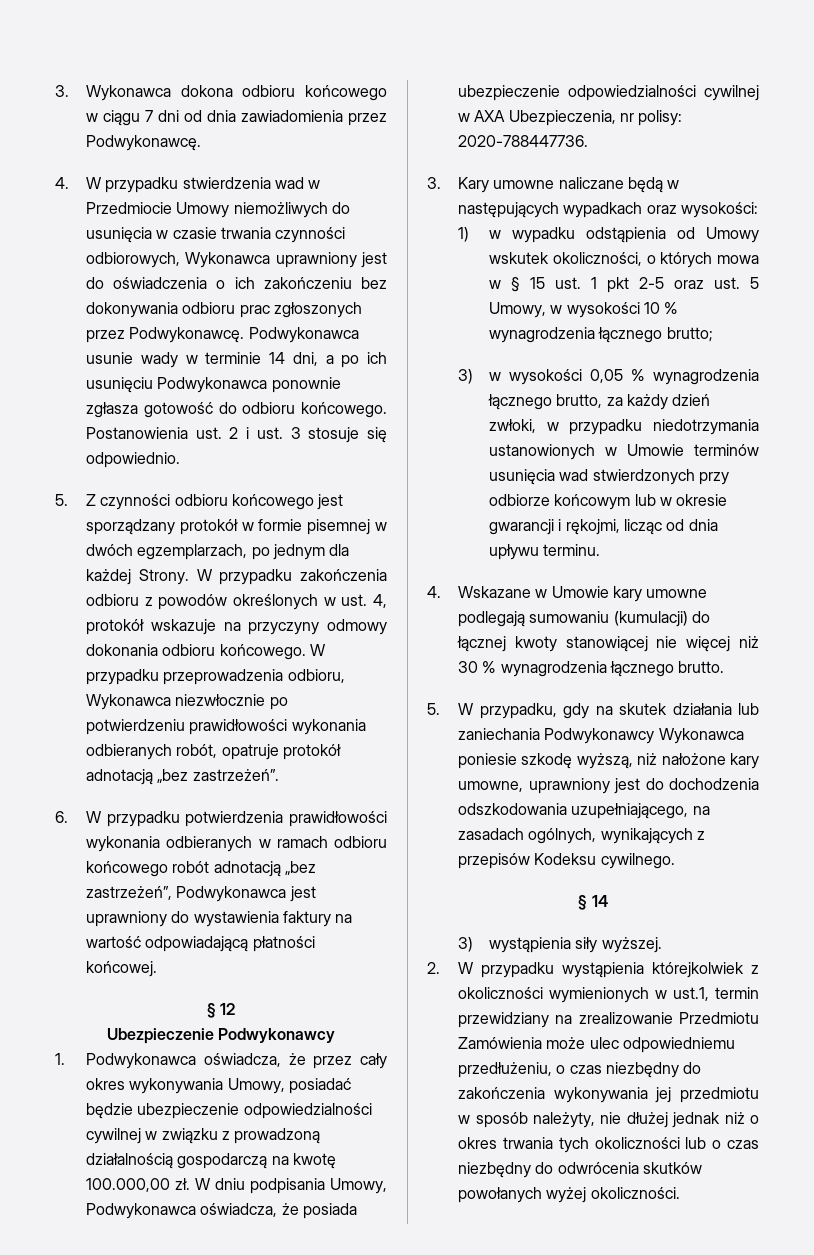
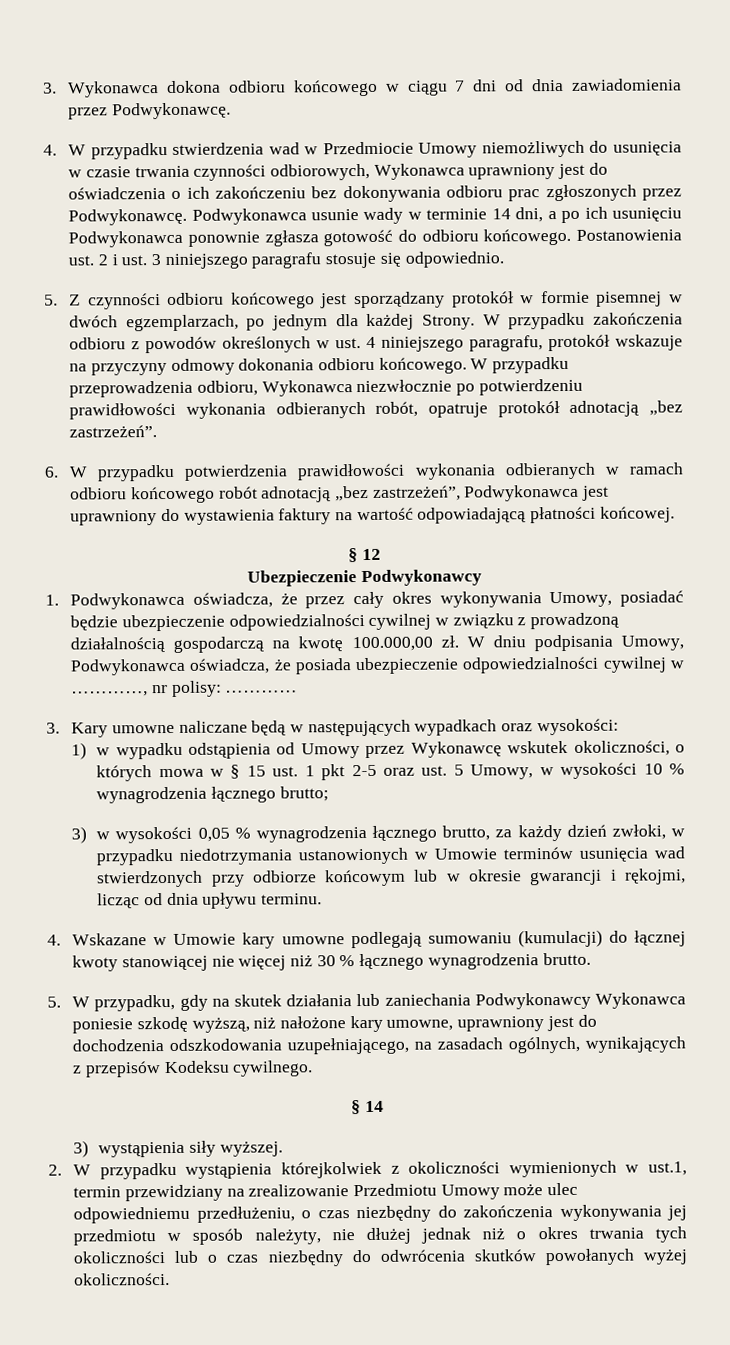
- Postanowienia ust. 2 i ust. 3 stosuje się odpowiednio.
+ Postanowienia ust. 2 i ust. 3 niniejszego paragrafu stosuje się odpowiednio.
- W przypadku zakończenia odbioru z powodów określonych w ust. 4, protokół wskazuje na przyczyny odmowy dokonania odbioru końcowego.
+ W przypadku zakończenia odbioru z powodów określonych w ust. 4 niniejszego paragrafu, protokół wskazuje na przyczyny odmowy dokonania odbioru końcowego.
- W dniu podpisania Umowy, Podwykonawca oświadcza, że posiada ubezpieczenie odpowiedzialności cywilnej w AXA Ubezpieczenia, nr polisy: 2020-788447736.
+ W dniu podpisania Umowy, Podwykonawca oświadcza, że posiada ubezpieczenie odpowiedzialności cywilnej w …………, nr polisy: …………
- 1) w wypadku odstąpienia od Umowy wskutek okoliczności, o których mowa w § 15 ust. 1 pkt 2-5 oraz ust. 5 Umowy, w wysokości 10 % wynagrodzenia łącznego brutto;
+ 1) w wypadku odstąpienia od Umowy przez Wykonawcę wskutek okoliczności, o których mowa w § 15 ust. 1 pkt 2-5 oraz ust. 5 Umowy, w wysokości 10 % wynagrodzenia łącznego brutto;
- 4. Wskazane w Umowie kary umowne podlegają sumowaniu (kumulacji) do łącznej kwoty stanowiącej nie więcej niż 30 % wynagrodzenia łącznego brutto.
+ 4. Wskazane w Umowie kary umowne podlegają sumowaniu (kumulacji) do łącznej kwoty stanowiącej nie więcej niż 30 % łącznego wynagrodzenia brutto.
- 2. W przypadku wystąpienia którejkolwiek z okoliczności wymienionych w ust.1, termin przewidziany na zrealizowanie Przedmiotu Zamówienia może ulec odpowiedniemu przedłużeniu, o czas niezbędny do zakończenia wykonywania jej przedmiotu w sposób należyty, nie dłużej jednak niż o okres trwania tych okoliczności lub o czas niezbędny do odwrócenia skutków powołanych wyżej okoliczności.
+ 2. W przypadku wystąpienia którejkolwiek z okoliczności wymienionych w ust.1, termin przewidziany na zrealizowanie Przedmiotu Umowy może ulec odpowiedniemu przedłużeniu, o czas niezbędny do zakończenia wykonywania jej przedmiotu w sposób należyty, nie dłużej jednak niż o okres trwania tych okoliczności lub o czas niezbędny do odwrócenia skutków powołanych wyżej okoliczności.

